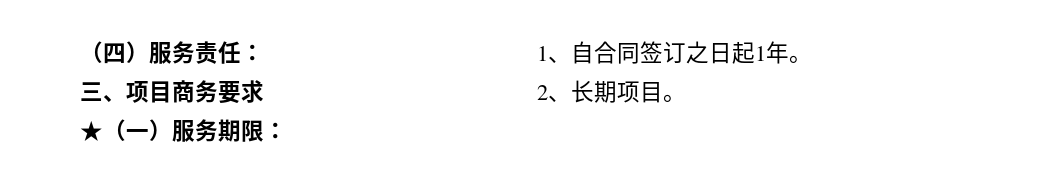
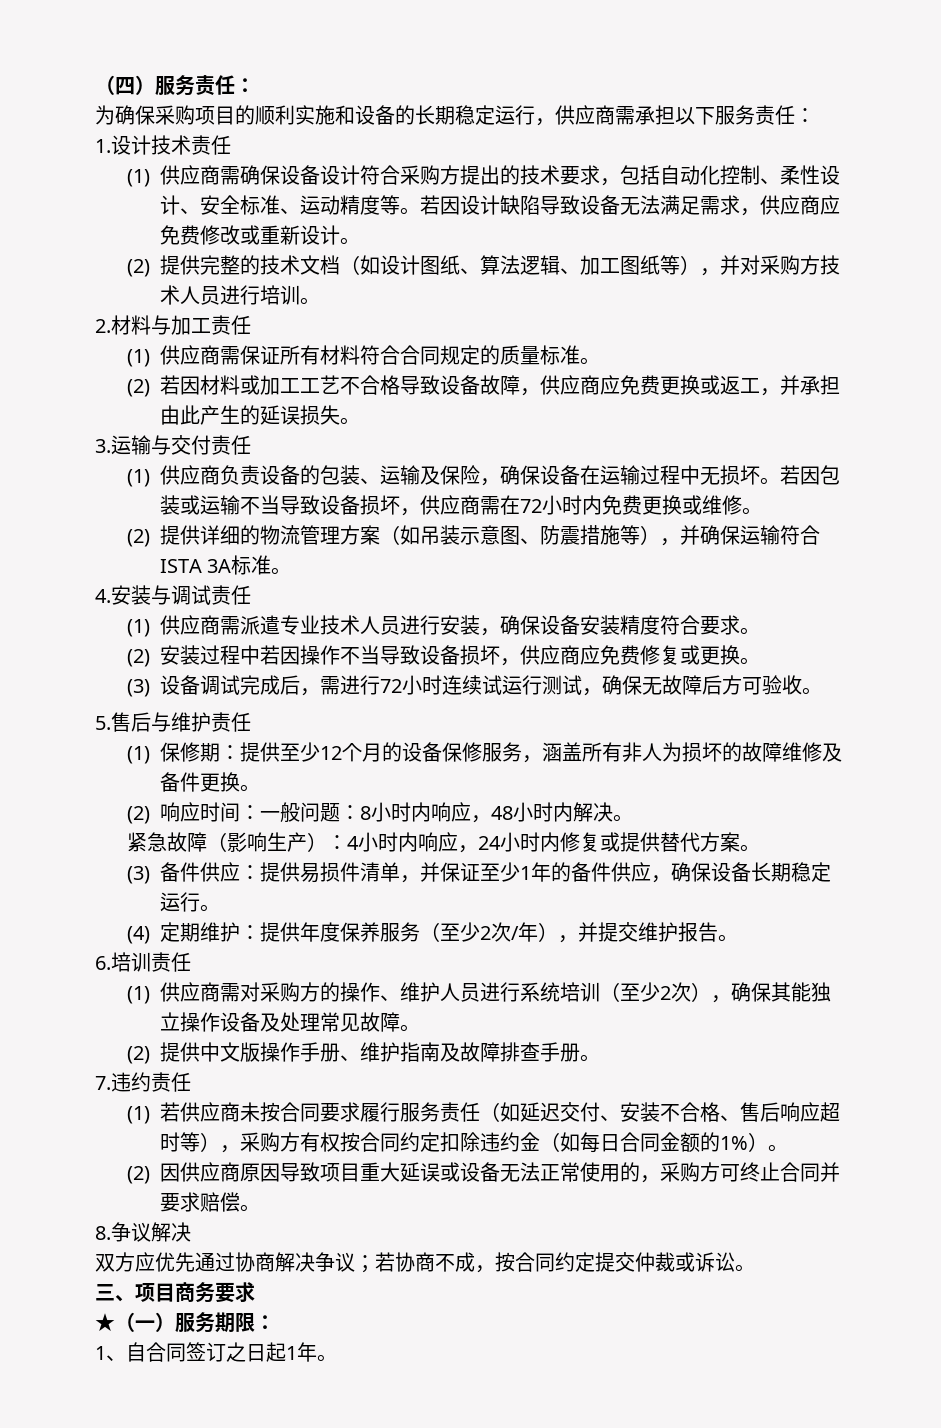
+ 为确保采购项目的顺利实施和设备的长期稳定运行，供应商需承担以下服务责任：
+ 1.设计技术责任
+ (1)供应商需确保设备设计符合采购方提出的技术要求，包括自动化控制、柔性设计、安全标准、运动精度等。若因设计缺陷导致设备无法满足需求，供应商应免费修改或重新设计。
+ (2)提供完整的技术文档（如设计图纸、算法逻辑、加工图纸等），并对采购方技术人员进行培训。
+ 2.材料与加工责任
+ (1)供应商需保证所有材料符合合同规定的质量标准。
+ (2)若因材料或加工工艺不合格导致设备故障，供应商应免费更换或返工，并承担由此产生的延误损失。
+ 3.运输与交付责任
+ (1)供应商负责设备的包装、运输及保险，确保设备在运输过程中无损坏。若因包装或运输不当导致设备损坏，供应商需在72小时内免费更换或维修。
+ (2)提供详细的物流管理方案（如吊装示意图、防震措施等），并确保运输符合ISTA 3A标准。
+ 4.安装与调试责任
+ (1)供应商需派遣专业技术人员进行安装，确保设备安装精度符合要求。
+ (2)安装过程中若因操作不当导致设备损坏，供应商应免费修复或更换。
+ (3)设备调试完成后，需进行72小时连续试运行测试，确保无故障后方可验收。
+ 5.售后与维护责任
+ (1)保修期：提供至少12个月的设备保修服务，涵盖所有非人为损坏的故障维修及备件更换。
+ (2)响应时间：一般问题：8小时内响应，48小时内解决。
+ 紧急故障（影响生产）：4小时内响应，24小时内修复或提供替代方案。
+ (3)备件供应：提供易损件清单，并保证至少1年的备件供应，确保设备长期稳定运行。
+ (4)定期维护：提供年度保养服务（至少2次/年），并提交维护报告。
+ 6.培训责任
+ (1)供应商需对采购方的操作、维护人员进行系统培训（至少2次），确保其能独立操作设备及处理常见故障。
+ (2)提供中文版操作手册、维护指南及故障排查手册。
+ 7.违约责任
+ (1)若供应商未按合同要求履行服务责任（如延迟交付、安装不合格、售后响应超时等），采购方有权按合同约定扣除违约金（如每日合同金额的1%）。
+ (2)因供应商原因导致项目重大延误或设备无法正常使用的，采购方可终止合同并要求赔偿。
+ 8.争议解决
+ 双方应优先通过协商解决争议；若协商不成，按合同约定提交仲裁或诉讼。
- 2、长期项目。

